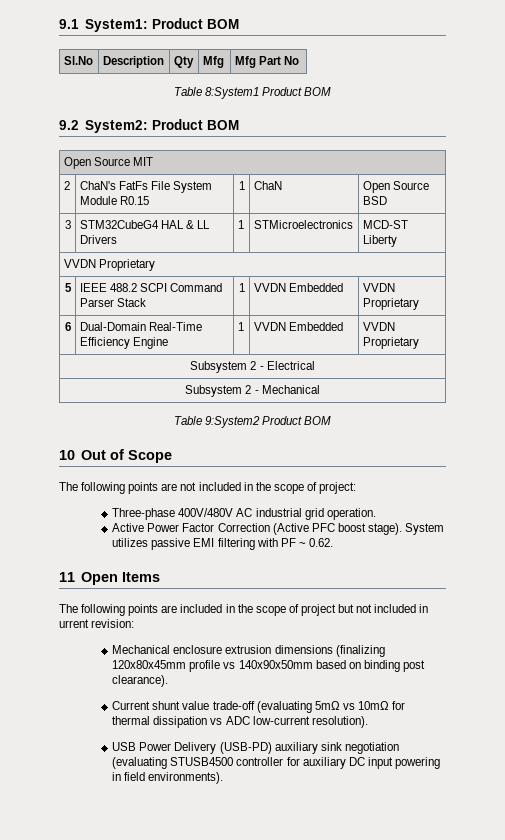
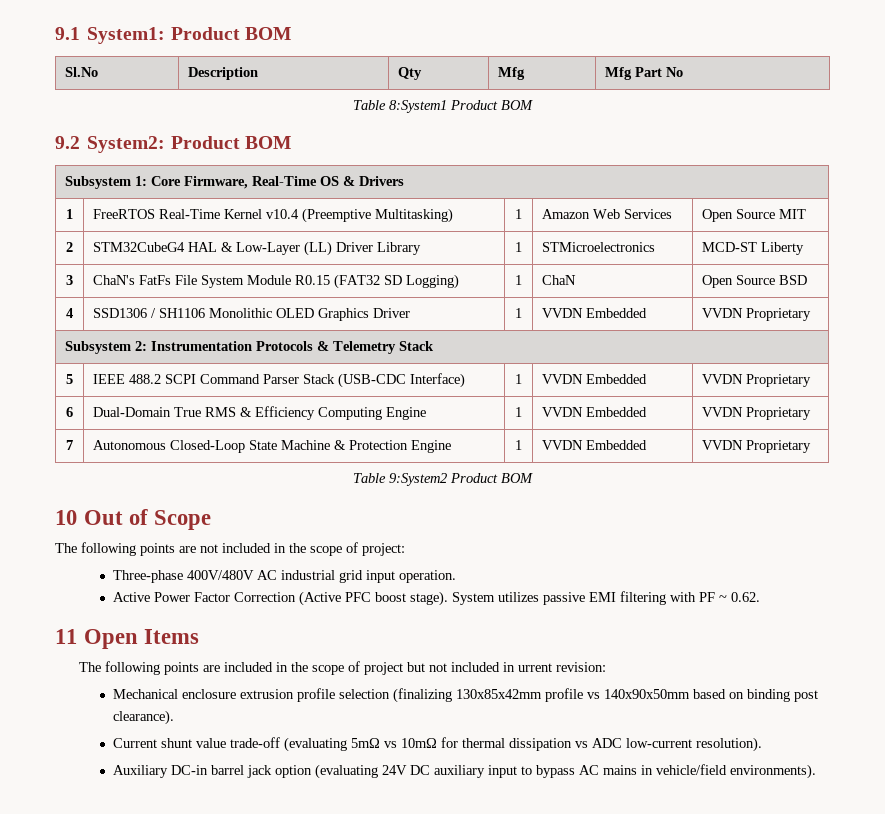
- Open Source MIT
- 2 | ChaN's FatFs File System Module R0.15 | 1 | ChaN | Open Source BSD
+ Subsystem 1: Core Firmware, Real-Time OS & Drivers
+ 1 | FreeRTOS Real-Time Kernel v10.4 (Preemptive Multitasking) | 1 | Amazon Web Services | Open Source MIT
+ 2 | STM32CubeG4 HAL & Low-Layer (LL) Driver Library | 1 | STMicroelectronics | MCD-ST Liberty
+ 3 | ChaN's FatFs File System Module R0.15 (FAT32 SD Logging) | 1 | ChaN | Open Source BSD
- 3 | STM32CubeG4 HAL & LL Drivers | 1 | STMicroelectronics | MCD-ST Liberty
- VVDN Proprietary
+ 4 | SSD1306 / SH1106 Monolithic OLED Graphics Driver | 1 | VVDN Embedded | VVDN Proprietary
+ Subsystem 2: Instrumentation Protocols & Telemetry Stack
- 5 | IEEE 488.2 SCPI Command Parser Stack | 1 | VVDN Embedded | VVDN Proprietary
+ 5 | IEEE 488.2 SCPI Command Parser Stack (USB-CDC Interface) | 1 | VVDN Embedded | VVDN Proprietary
- 6 | Dual-Domain Real-Time Efficiency Engine | 1 | VVDN Embedded | VVDN Proprietary
- Subsystem 2 - Electrical
- Subsystem 2 - Mechanical
+ 6 | Dual-Domain True RMS & Efficiency Computing Engine | 1 | VVDN Embedded | VVDN Proprietary
+ 7 | Autonomous Closed-Loop State Machine & Protection Engine | 1 | VVDN Embedded | VVDN Proprietary
- Three-phase 400V/480V AC industrial grid operation.
+ Three-phase 400V/480V AC industrial grid input operation.
- Mechanical enclosure extrusion dimensions (finalizing 120x80x45mm profile vs 140x90x50mm based on binding post clearance).
+ Mechanical enclosure extrusion profile selection (finalizing 130x85x42mm profile vs 140x90x50mm based on binding post clearance).
- USB Power Delivery (USB-PD) auxiliary sink negotiation (evaluating STUSB4500 controller for auxiliary DC input powering in field environments).
+ Auxiliary DC-in barrel jack option (evaluating 24V DC auxiliary input to bypass AC mains in vehicle/field environments).

